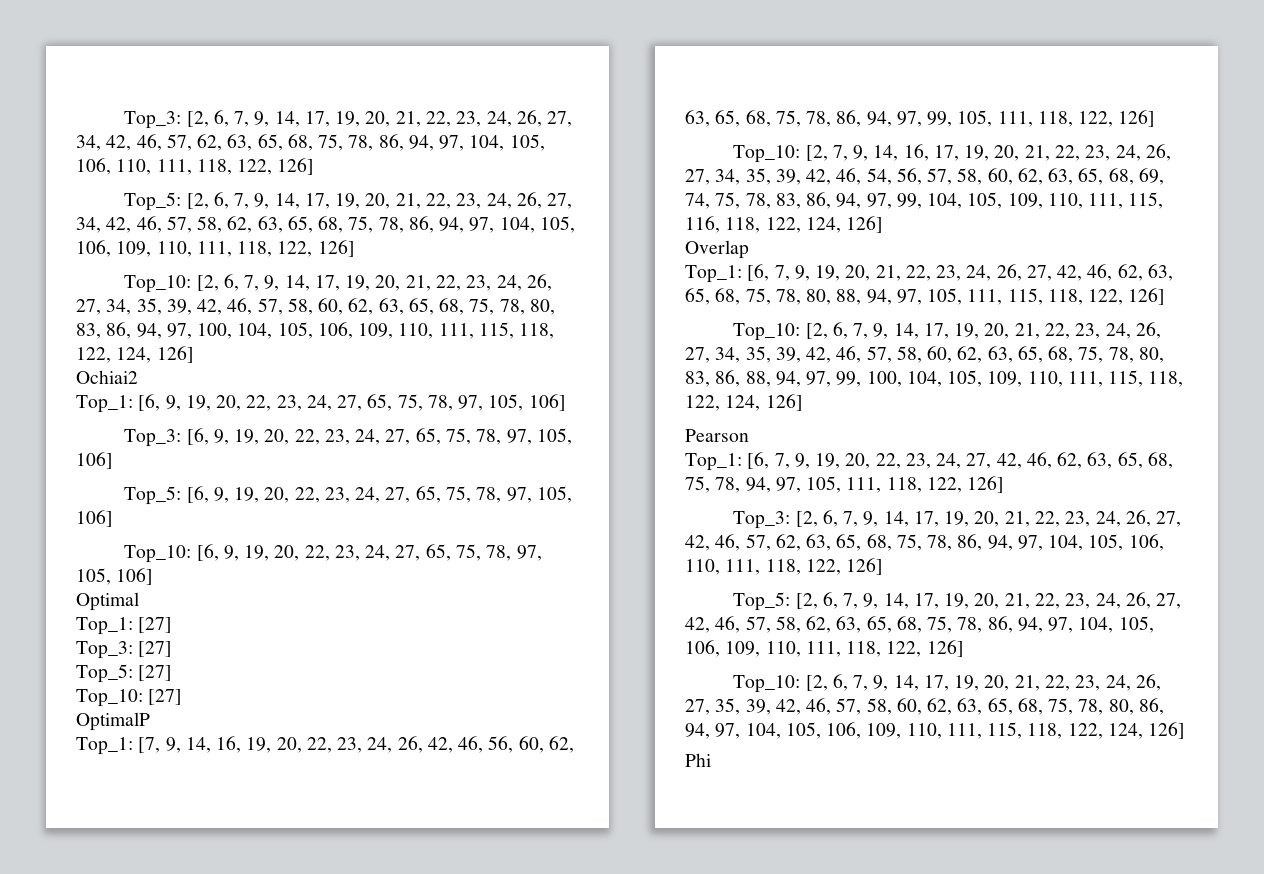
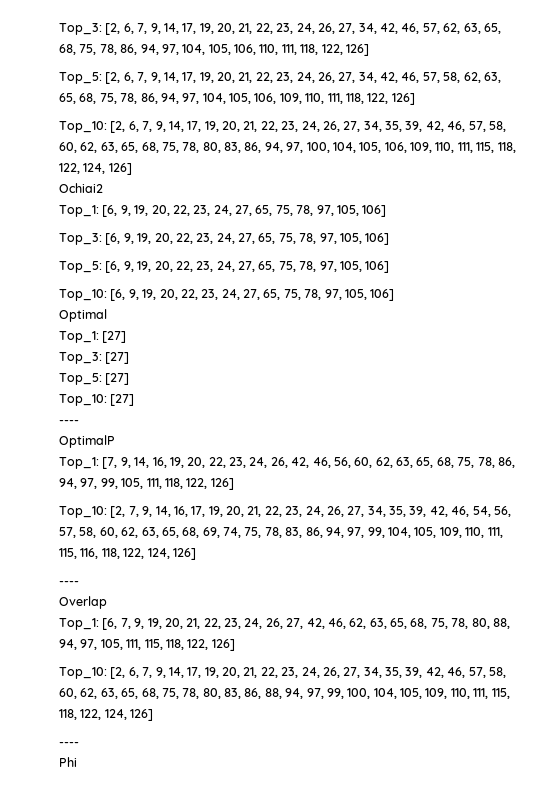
  Top_10: [27]
+ ----
  Top_10: [2, 7, 9, 14, 16, 17, 19, 20, 21, 22, 23, 24, 26, 27, 34, 35, 39, 42, 46, 54, 56, 57, 58, 60, 62, 63, 65, 68, 69, 74, 75, 78, 83, 86, 94, 97, 99, 104, 105, 109, 110, 111, 115, 116, 118, 122, 124, 126]
+ ----
  Top_10: [2, 6, 7, 9, 14, 17, 19, 20, 21, 22, 23, 24, 26, 27, 34, 35, 39, 42, 46, 57, 58, 60, 62, 63, 65, 68, 75, 78, 80, 83, 86, 88, 94, 97, 99, 100, 104, 105, 109, 110, 111, 115, 118, 122, 124, 126]
- Pearson
- Top_1: [6, 7, 9, 19, 20, 22, 23, 24, 27, 42, 46, 62, 63, 65, 68, 75, 78, 94, 97, 105, 111, 118, 122, 126]
- Top_3: [2, 6, 7, 9, 14, 17, 19, 20, 21, 22, 23, 24, 26, 27, 42, 46, 57, 62, 63, 65, 68, 75, 78, 86, 94, 97, 104, 105, 106, 110, 111, 118, 122, 126]
- Top_5: [2, 6, 7, 9, 14, 17, 19, 20, 21, 22, 23, 24, 26, 27, 42, 46, 57, 58, 62, 63, 65, 68, 75, 78, 86, 94, 97, 104, 105, 106, 109, 110, 111, 118, 122, 126]
- Top_10: [2, 6, 7, 9, 14, 17, 19, 20, 21, 22, 23, 24, 26, 27, 35, 39, 42, 46, 57, 58, 60, 62, 63, 65, 68, 75, 78, 80, 86, 94, 97, 104, 105, 106, 109, 110, 111, 115, 118, 122, 124, 126]
+ ----

